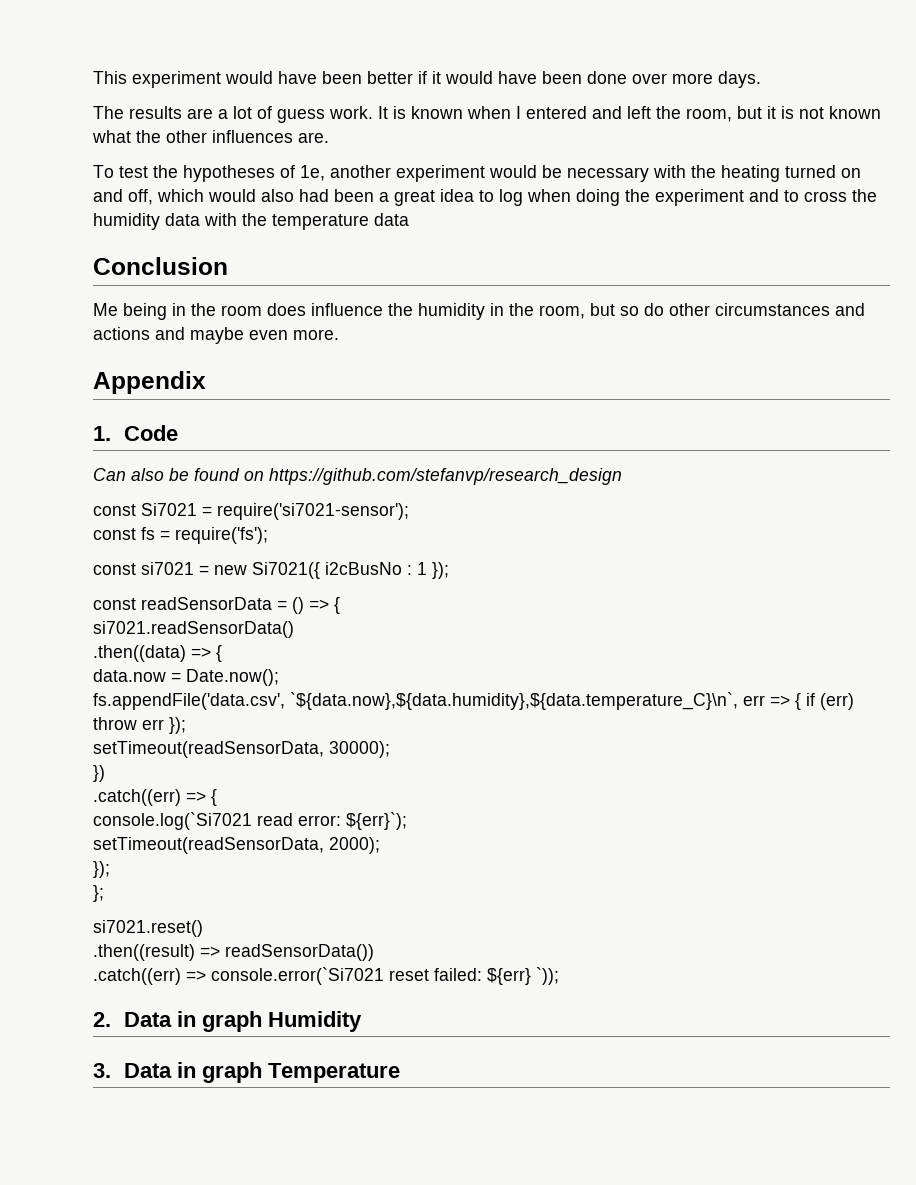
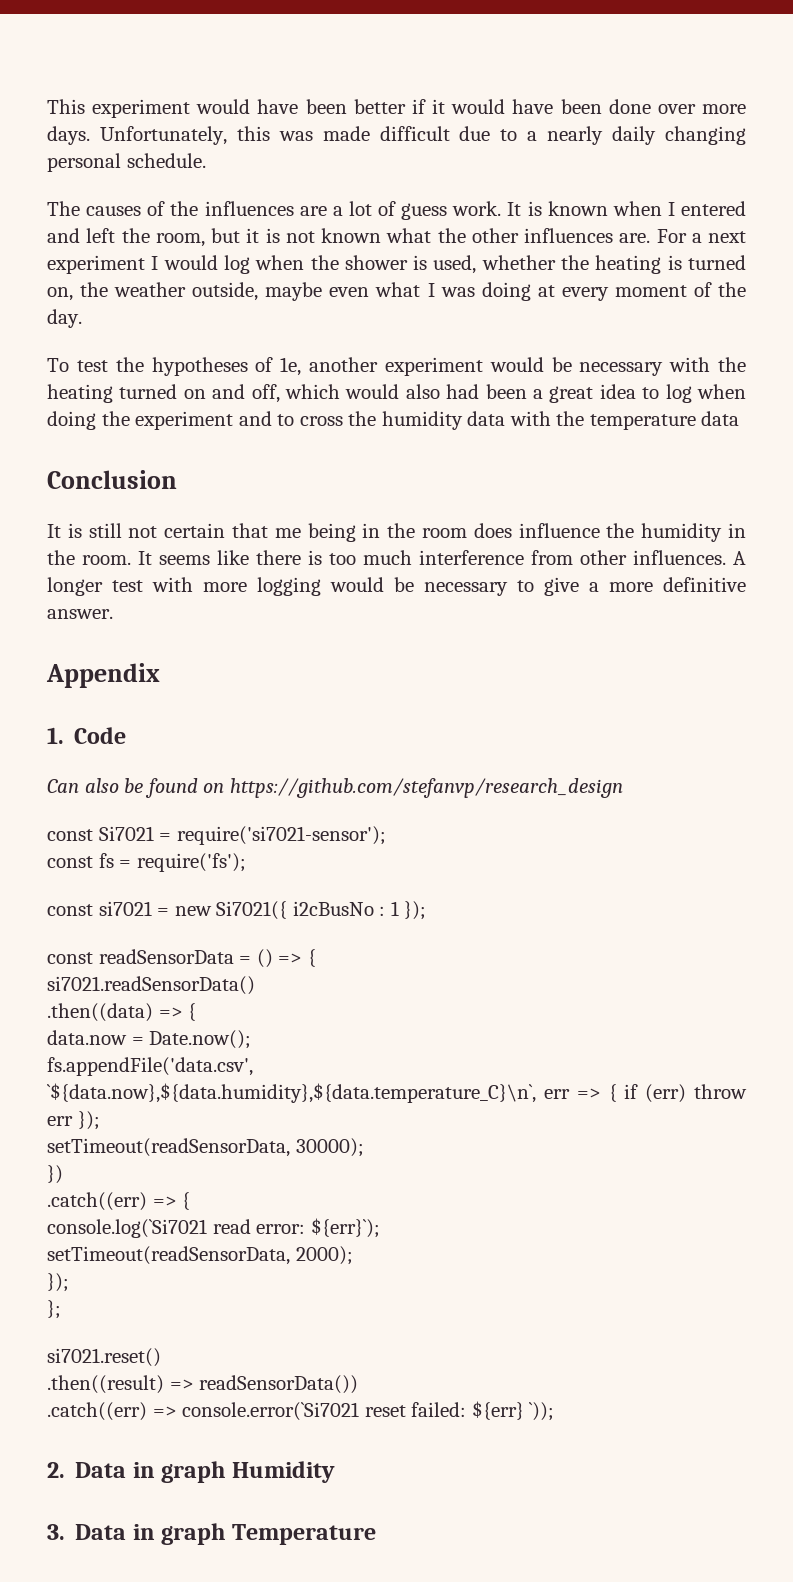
- This experiment would have been better if it would have been done over more days.
- The results are a lot of guess work.
+ This experiment would have been better if it would have been done over more days. Unfortunately, this was made difficult due to a nearly daily changing personal schedule.
+ The causes of the influences are a lot of guess work.
+ For a next experiment I would log when the shower is used, whether the heating is turned on, the weather outside, maybe even what I was doing at every moment of the day.
- Me being in the room does influence the humidity in the room, but so do other circumstances and actions and maybe even more.
+ It is still not certain that me being in the room does influence the humidity in the room. It seems like there is too much interference from other influences. A longer test with more logging would be necessary to give a more definitive answer.

